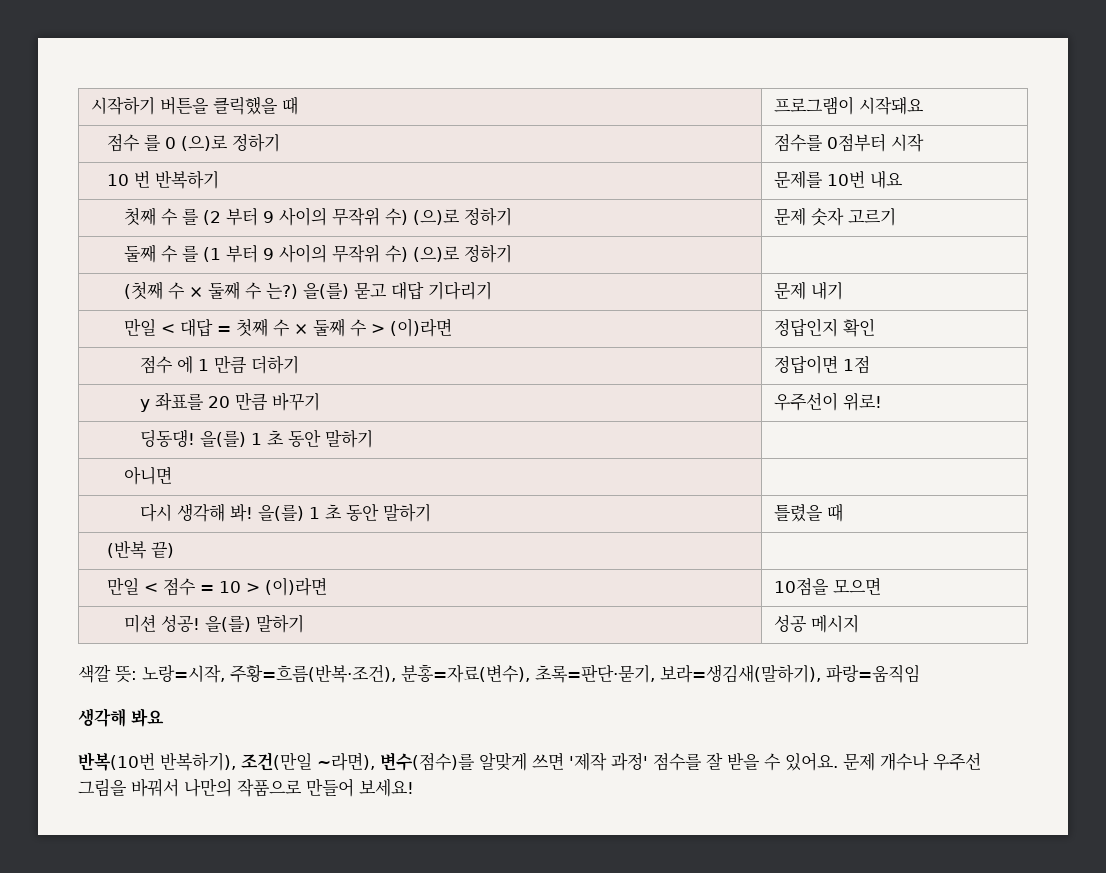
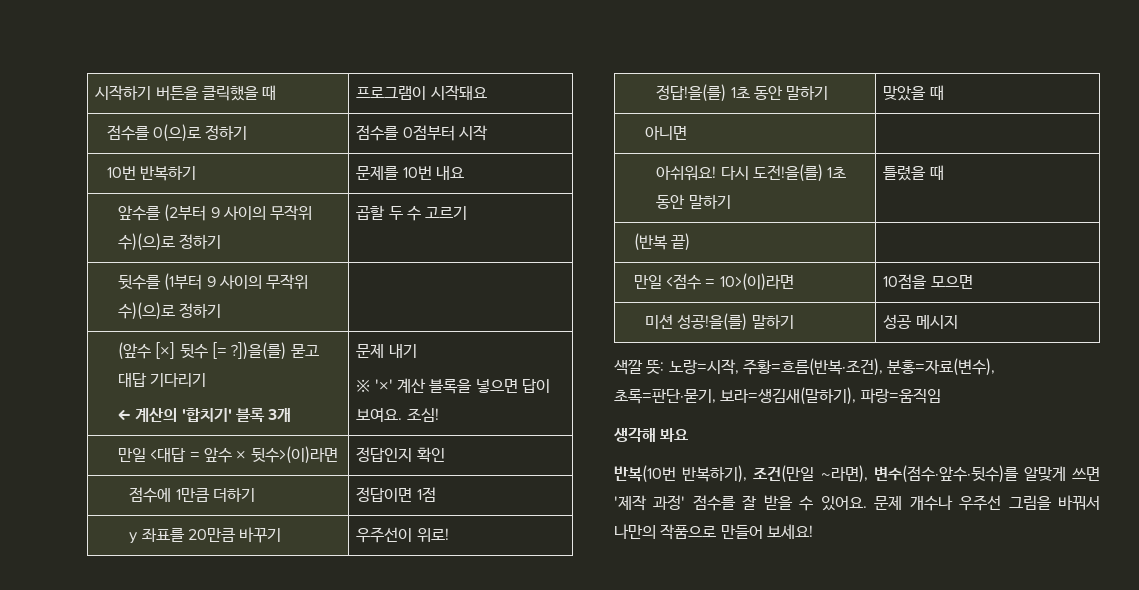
- 점수 를 0 (으)로 정하기 | 점수를 0점부터 시작
+ 점수를 0(으)로 정하기 | 점수를 0점부터 시작
- 10 번 반복하기 | 문제를 10번 내요
+ 10번 반복하기 | 문제를 10번 내요
- 첫째 수 를 (2 부터 9 사이의 무작위 수) (으)로 정하기 | 문제 숫자 고르기
- 둘째 수 를 (1 부터 9 사이의 무작위 수) (으)로 정하기 |
+ 앞수를 (2부터 9 사이의 무작위 수)(으)로 정하기 | 곱할 두 수 고르기
+ 뒷수를 (1부터 9 사이의 무작위 수)(으)로 정하기 |
- (첫째 수 × 둘째 수 는?) 을(를) 묻고 대답 기다리기 | 문제 내기
- 만일 < 대답 = 첫째 수 × 둘째 수 > (이)라면 | 정답인지 확인
- 점수 에 1 만큼 더하기 | 정답이면 1점
+ (앞수 [×] 뒷수 [= ?])을(를) 묻고 대답 기다리기
+ ← 계산의 '합치기' 블록 3개 | 문제 내기
+ ※ '×' 계산 블록을 넣으면 답이 보여요. 조심!
+ 만일 <대답 = 앞수 × 뒷수>(이)라면 | 정답인지 확인
+ 점수에 1만큼 더하기 | 정답이면 1점
- y 좌표를 20 만큼 바꾸기 | 우주선이 위로!
+ y 좌표를 20만큼 바꾸기 | 우주선이 위로!
- 딩동댕! 을(를) 1 초 동안 말하기 |
+ 정답!을(를) 1초 동안 말하기 | 맞았을 때
- 다시 생각해 봐! 을(를) 1 초 동안 말하기 | 틀렸을 때
+ 아쉬워요! 다시 도전!을(를) 1초 동안 말하기 | 틀렸을 때
- 만일 < 점수 = 10 > (이)라면 | 10점을 모으면
+ 만일 <점수 = 10>(이)라면 | 10점을 모으면
- 미션 성공! 을(를) 말하기 | 성공 메시지
+ 미션 성공!을(를) 말하기 | 성공 메시지
- 반복(10번 반복하기), 조건(만일 ~라면), 변수(점수)를 알맞게 쓰면 '제작 과정' 점수를 잘 받을 수 있어요.
+ 반복(10번 반복하기), 조건(만일 ~라면), 변수(점수·앞수·뒷수)를 알맞게 쓰면 '제작 과정' 점수를 잘 받을 수 있어요.

